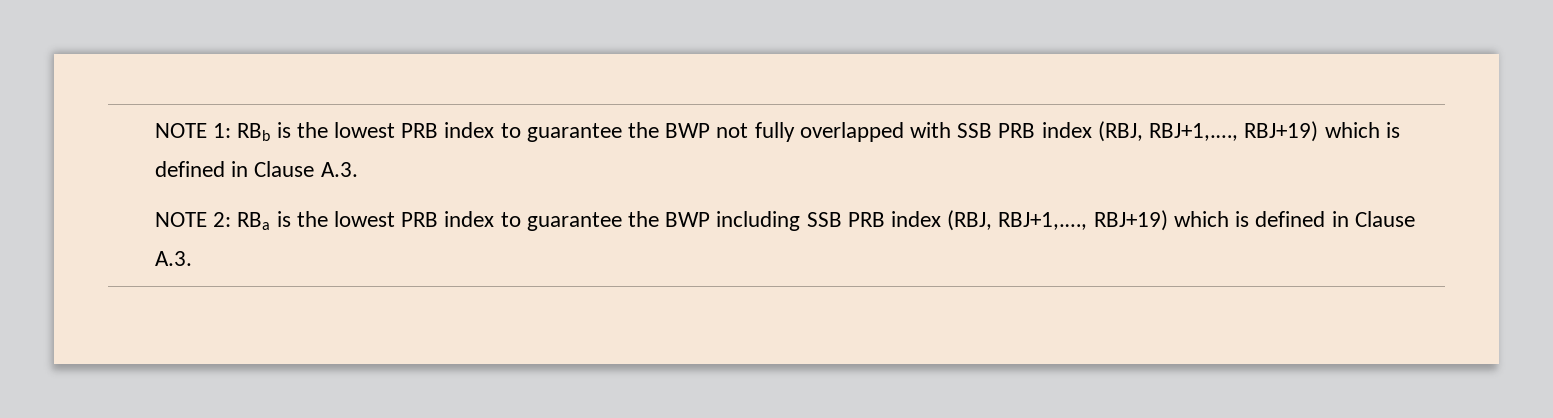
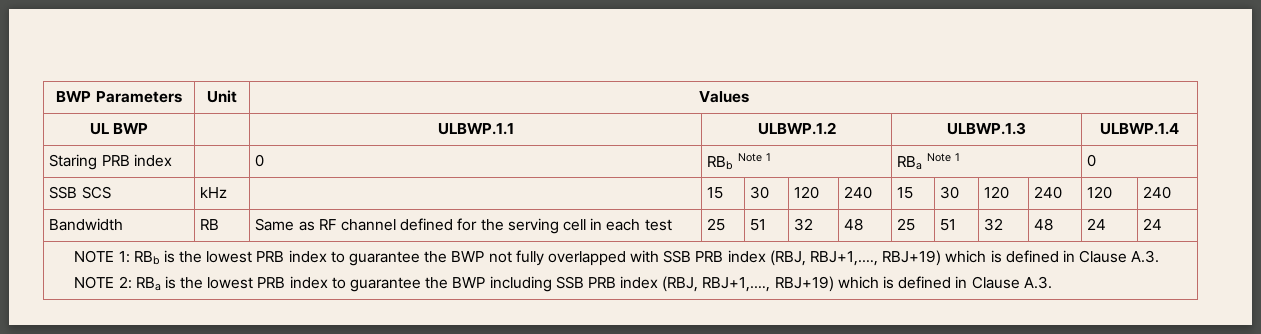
+ BWP Parameters | Unit | Values
+ UL BWP | | ULBWP.1.1 | ULBWP.1.2 | ULBWP.1.3 | ULBWP.1.4
+ Staring PRB index | | 0 | RBb Note 1 | RBa Note 1 | 0
+ SSB SCS | kHz | | 15 | 30 | 120 | 240 | 15 | 30 | 120 | 240 | 120 | 240
+ Bandwidth | RB | Same as RF channel defined for the serving cell in each test | 25 | 51 | 32 | 48 | 25 | 51 | 32 | 48 | 24 | 24

